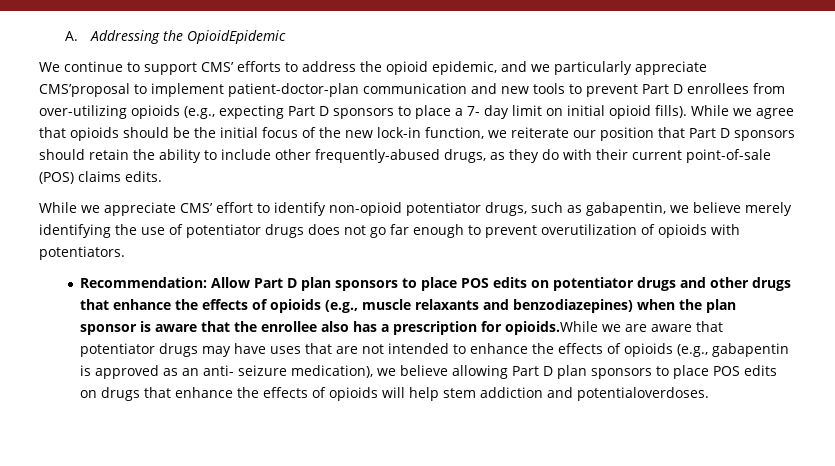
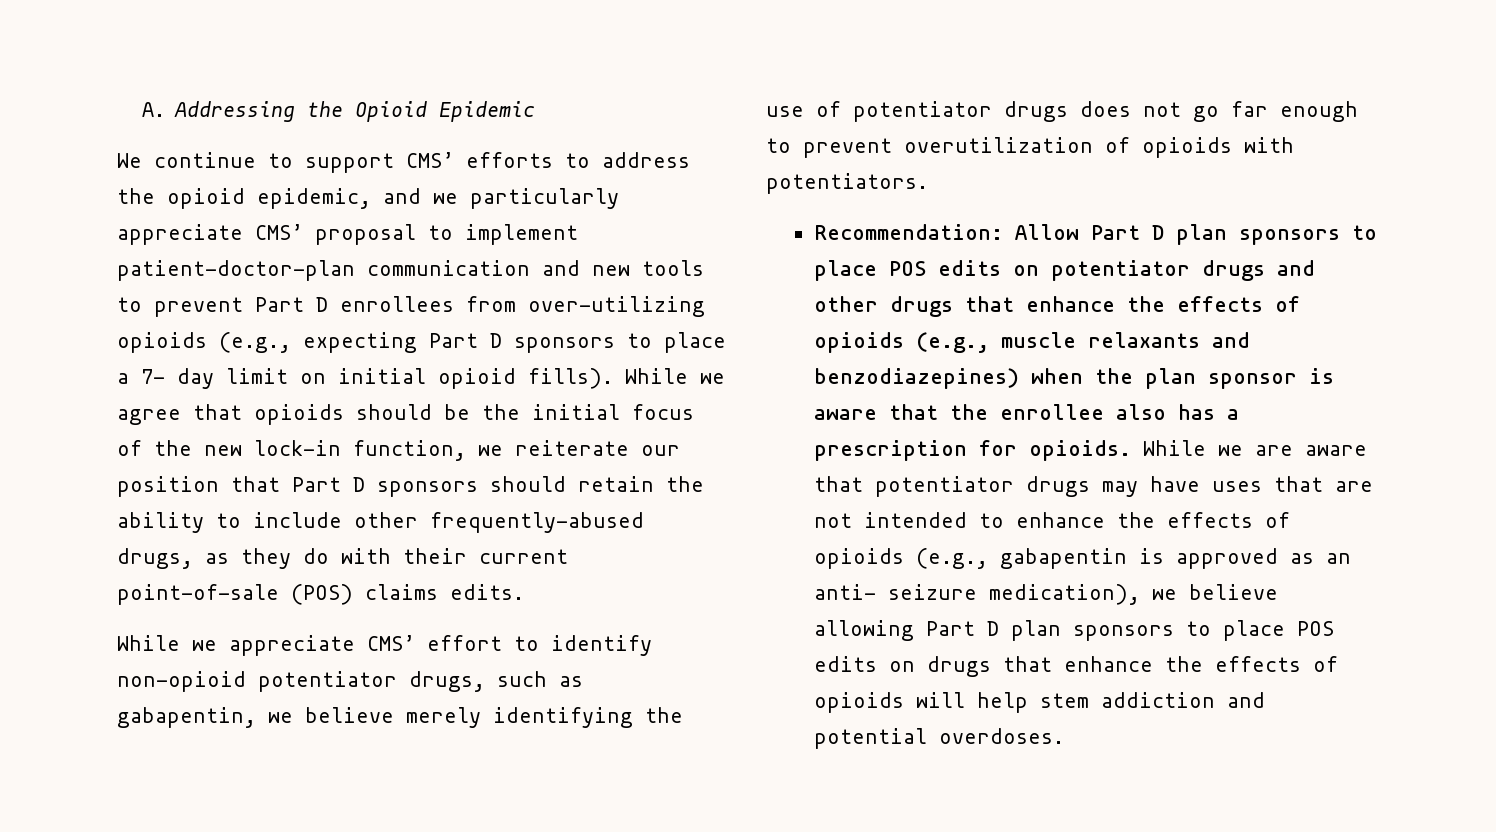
- A. Addressing the OpioidEpidemic
+ A. Addressing the Opioid Epidemic
- We continue to support CMS’ efforts to address the opioid epidemic, and we particularly appreciate CMS’proposal to implement patient-doctor-plan communication and new tools to prevent Part D enrollees from over-utilizing opioids (e.g., expecting Part D sponsors to place a 7- day limit on initial opioid fills).
+ We continue to support CMS’ efforts to address the opioid epidemic, and we particularly appreciate CMS’ proposal to implement patient-doctor-plan communication and new tools to prevent Part D enrollees from over-utilizing opioids (e.g., expecting Part D sponsors to place a 7- day limit on initial opioid fills).
- Allow Part D plan sponsors to place POS edits on potentiator drugs and other drugs that enhance the effects of opioids (e.g., muscle relaxants and benzodiazepines) when the plan sponsor is aware that the enrollee also has a prescription for opioids.While we are aware that potentiator drugs may have uses that are not intended to enhance the effects of opioids (e.g., gabapentin is approved as an anti- seizure medication), we believe allowing Part D plan sponsors to place POS edits on drugs that enhance the effects of opioids will help stem addiction and potentialoverdoses.
+ Allow Part D plan sponsors to place POS edits on potentiator drugs and other drugs that enhance the effects of opioids (e.g., muscle relaxants and benzodiazepines) when the plan sponsor is aware that the enrollee also has a prescription for opioids. While we are aware that potentiator drugs may have uses that are not intended to enhance the effects of opioids (e.g., gabapentin is approved as an anti- seizure medication), we believe allowing Part D plan sponsors to place POS edits on drugs that enhance the effects of opioids will help stem addiction and potential overdoses.

